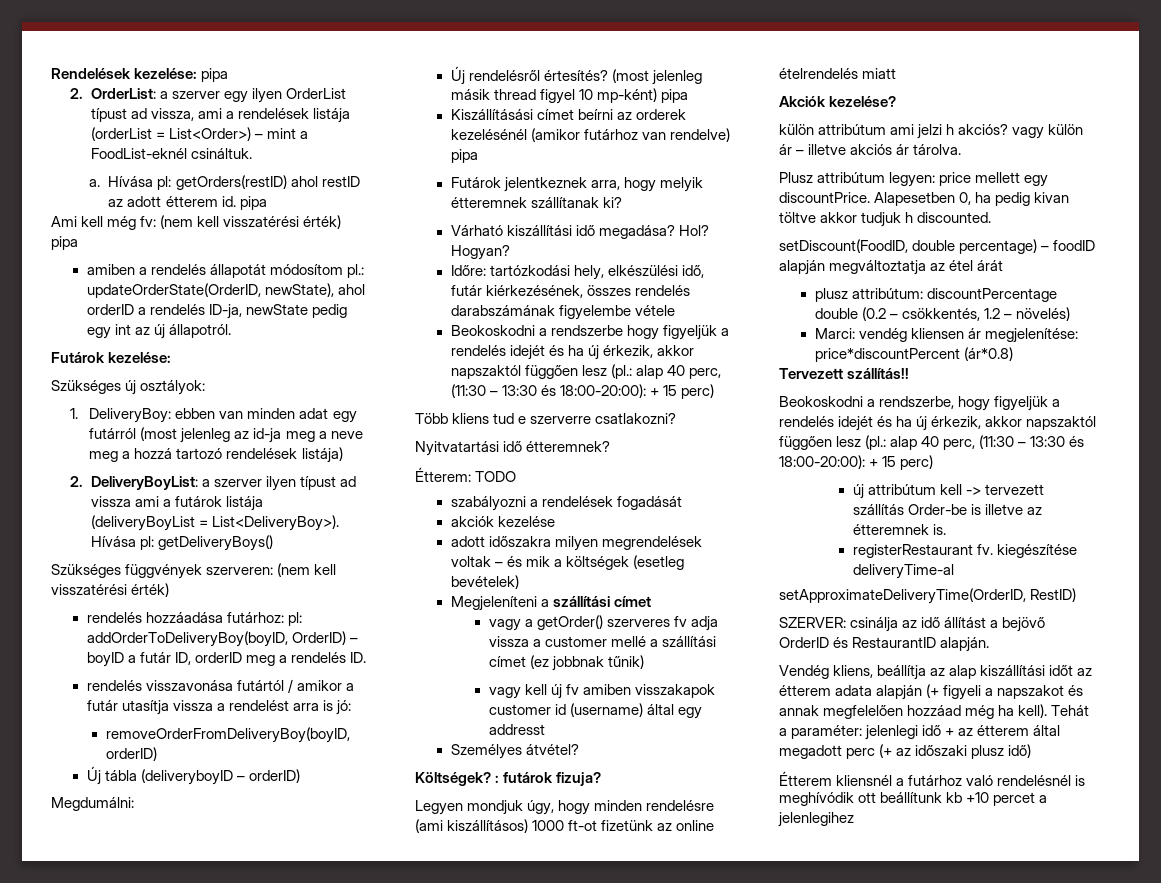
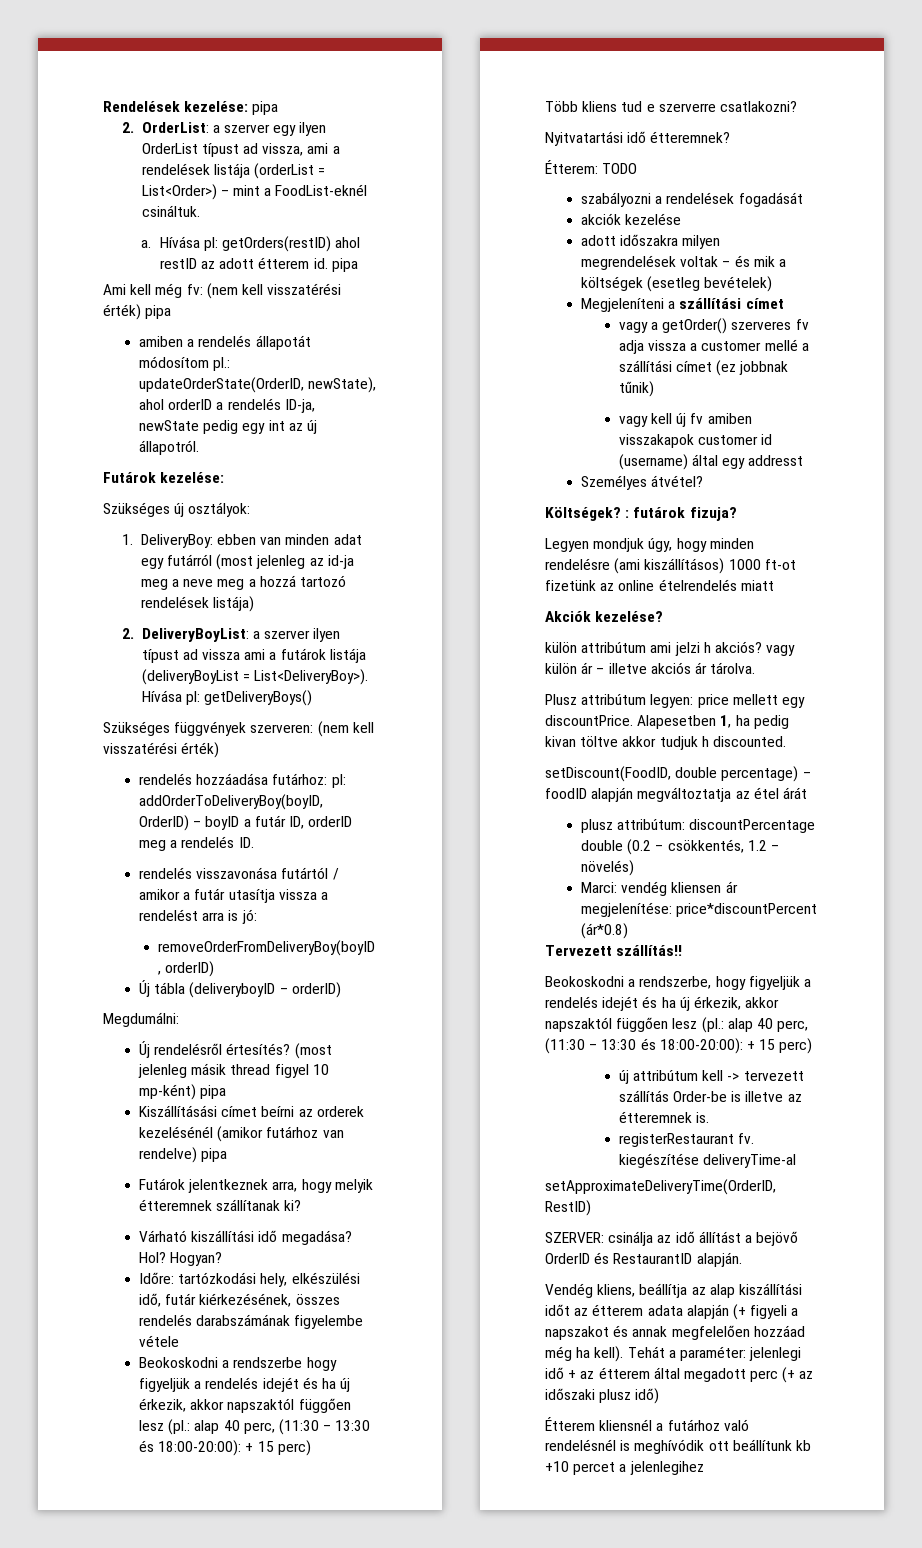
- Alapesetben 0, ha pedig kivan töltve akkor tudjuk h discounted.
+ Alapesetben 1, ha pedig kivan töltve akkor tudjuk h discounted.

